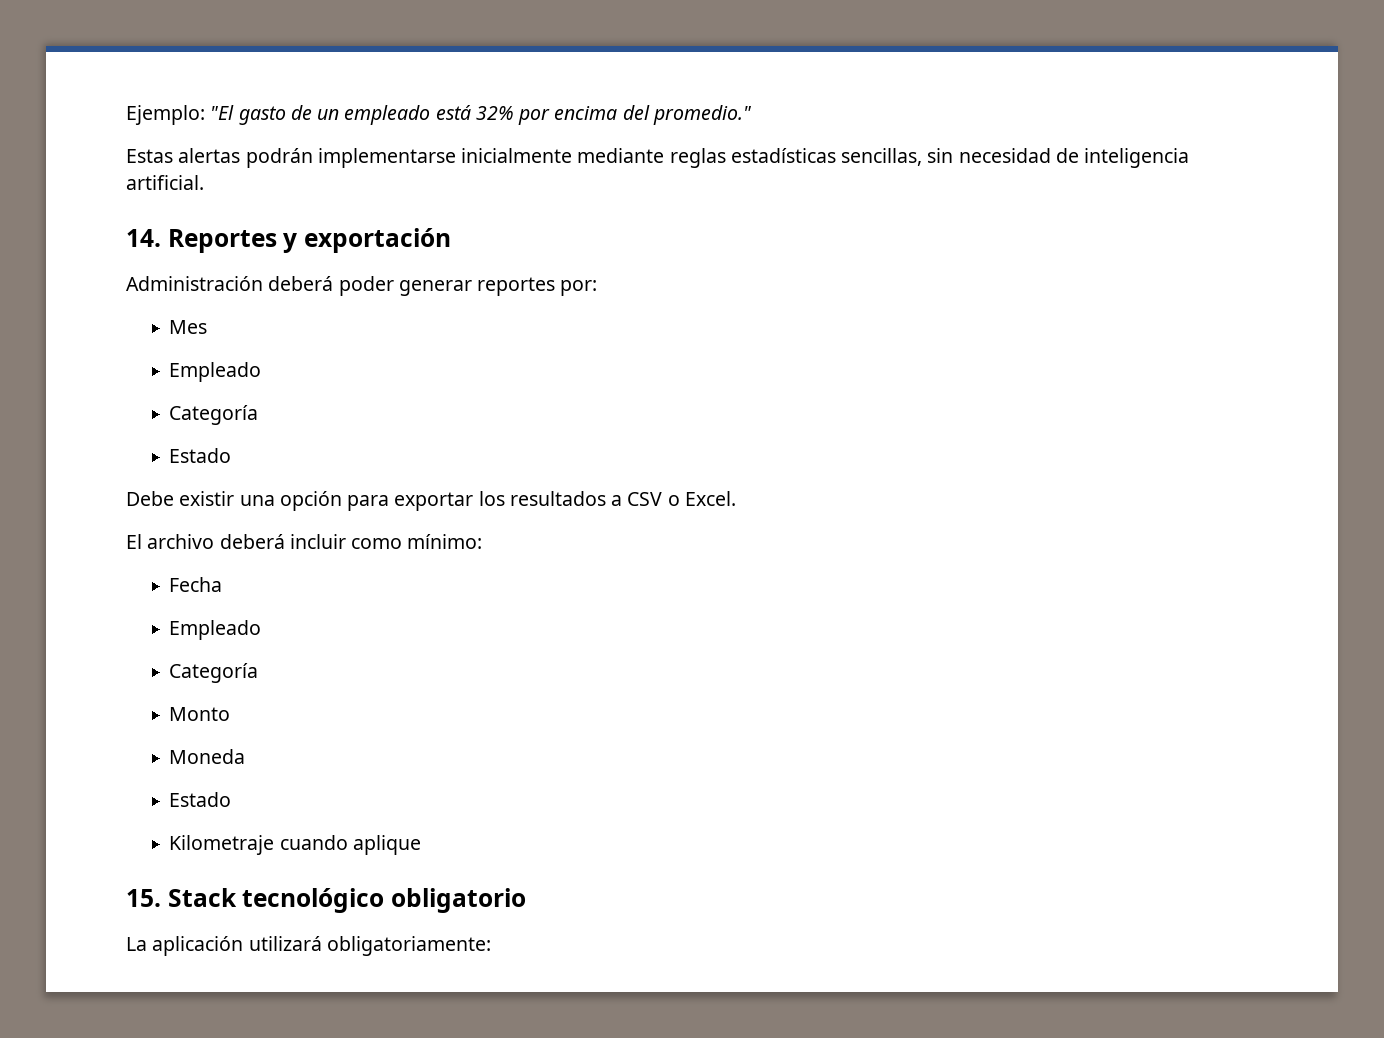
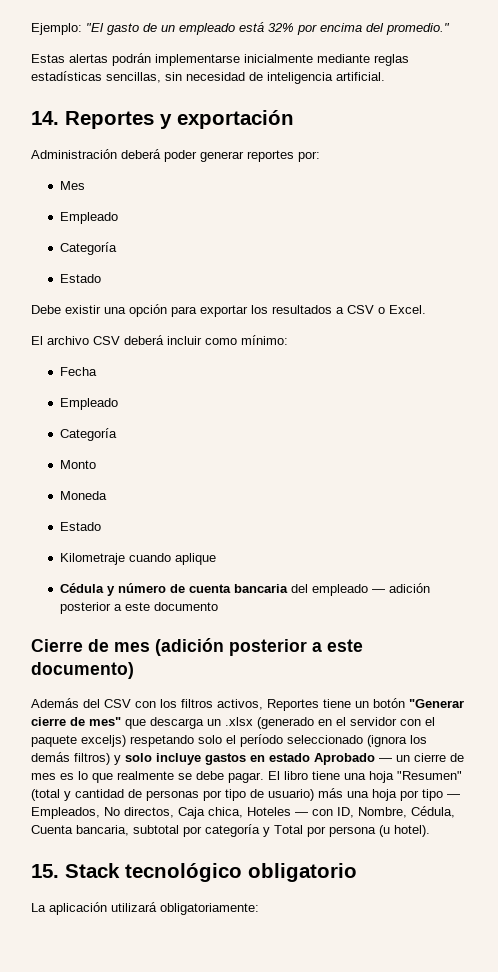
- El archivo deberá incluir como mínimo:
+ El archivo CSV deberá incluir como mínimo:
+ Cédula y número de cuenta bancaria del empleado — adición posterior a este documento
+ Cierre de mes (adición posterior a este documento)
+ Además del CSV con los filtros activos, Reportes tiene un botón "Generar cierre de mes" que descarga un .xlsx (generado en el servidor con el paquete exceljs) respetando solo el período seleccionado (ignora los demás filtros) y solo incluye gastos en estado Aprobado — un cierre de mes es lo que realmente se debe pagar. El libro tiene una hoja "Resumen" (total y cantidad de personas por tipo de usuario) más una hoja por tipo — Empleados, No directos, Caja chica, Hoteles — con ID, Nombre, Cédula, Cuenta bancaria, subtotal por categoría y Total por persona (u hotel).

